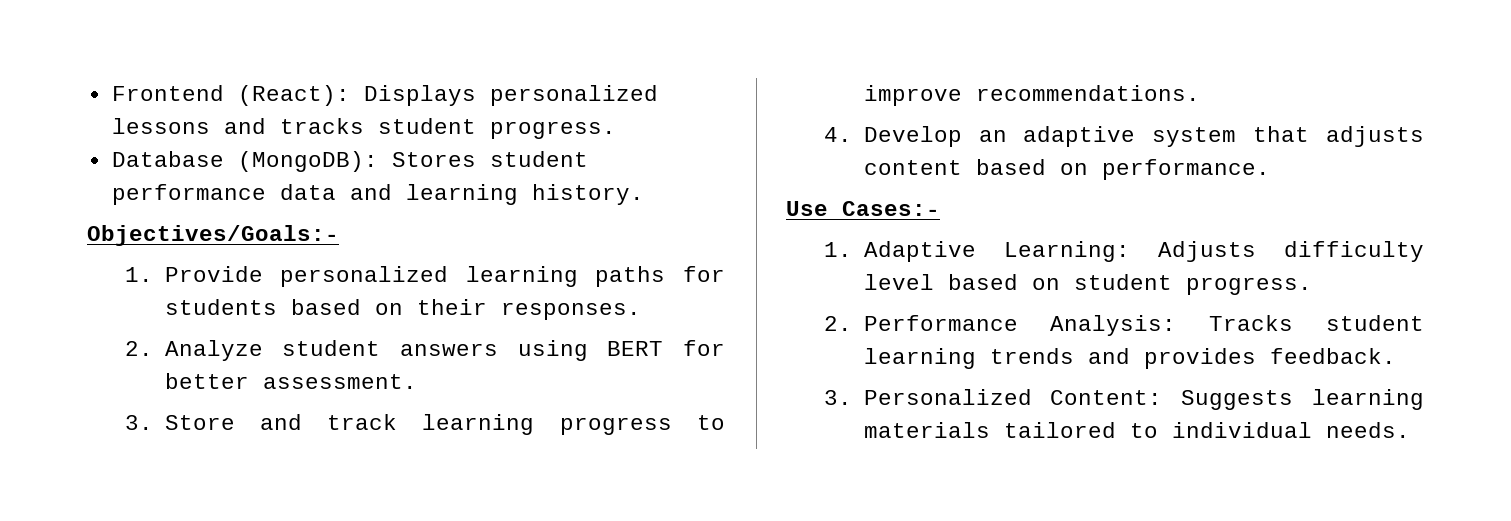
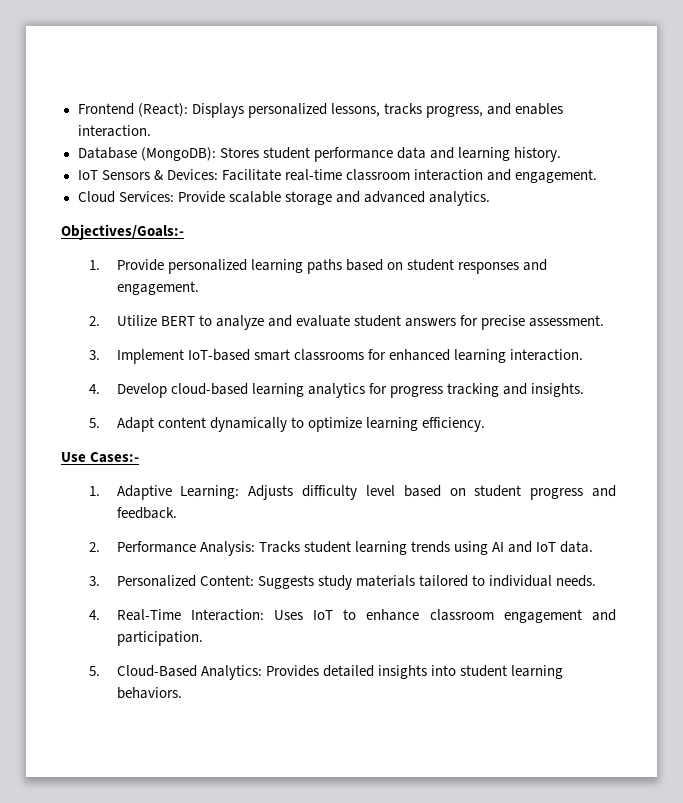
- Frontend (React): Displays personalized lessons and tracks student progress.
+ Frontend (React): Displays personalized lessons, tracks progress, and enables interaction.
+ IoT Sensors & Devices: Facilitate real-time classroom interaction and engagement.
+ Cloud Services: Provide scalable storage and advanced analytics.
- 1. Provide personalized learning paths for students based on their responses.
- 2. Analyze student answers using BERT for better assessment.
- 3. Store and track learning progress to improve recommendations.
- 4. Develop an adaptive system that adjusts content based on performance.
+ 1. Provide personalized learning paths based on student responses and engagement.
+ 2. Utilize BERT to analyze and evaluate student answers for precise assessment.
+ 3. Implement IoT-based smart classrooms for enhanced learning interaction.
+ 4. Develop cloud-based learning analytics for progress tracking and insights.
+ 5. Adapt content dynamically to optimize learning efficiency.
- 1. Adaptive Learning: Adjusts difficulty level based on student progress.
+ 1. Adaptive Learning: Adjusts difficulty level based on student progress and feedback.
- 2. Performance Analysis: Tracks student learning trends and provides feedback.
+ 2. Performance Analysis: Tracks student learning trends using AI and IoT data.
- 3. Personalized Content: Suggests learning materials tailored to individual needs.
+ 3. Personalized Content: Suggests study materials tailored to individual needs.
+ 4. Real-Time Interaction: Uses IoT to enhance classroom engagement and participation.
+ 5. Cloud-Based Analytics: Provides detailed insights into student learning behaviors.

